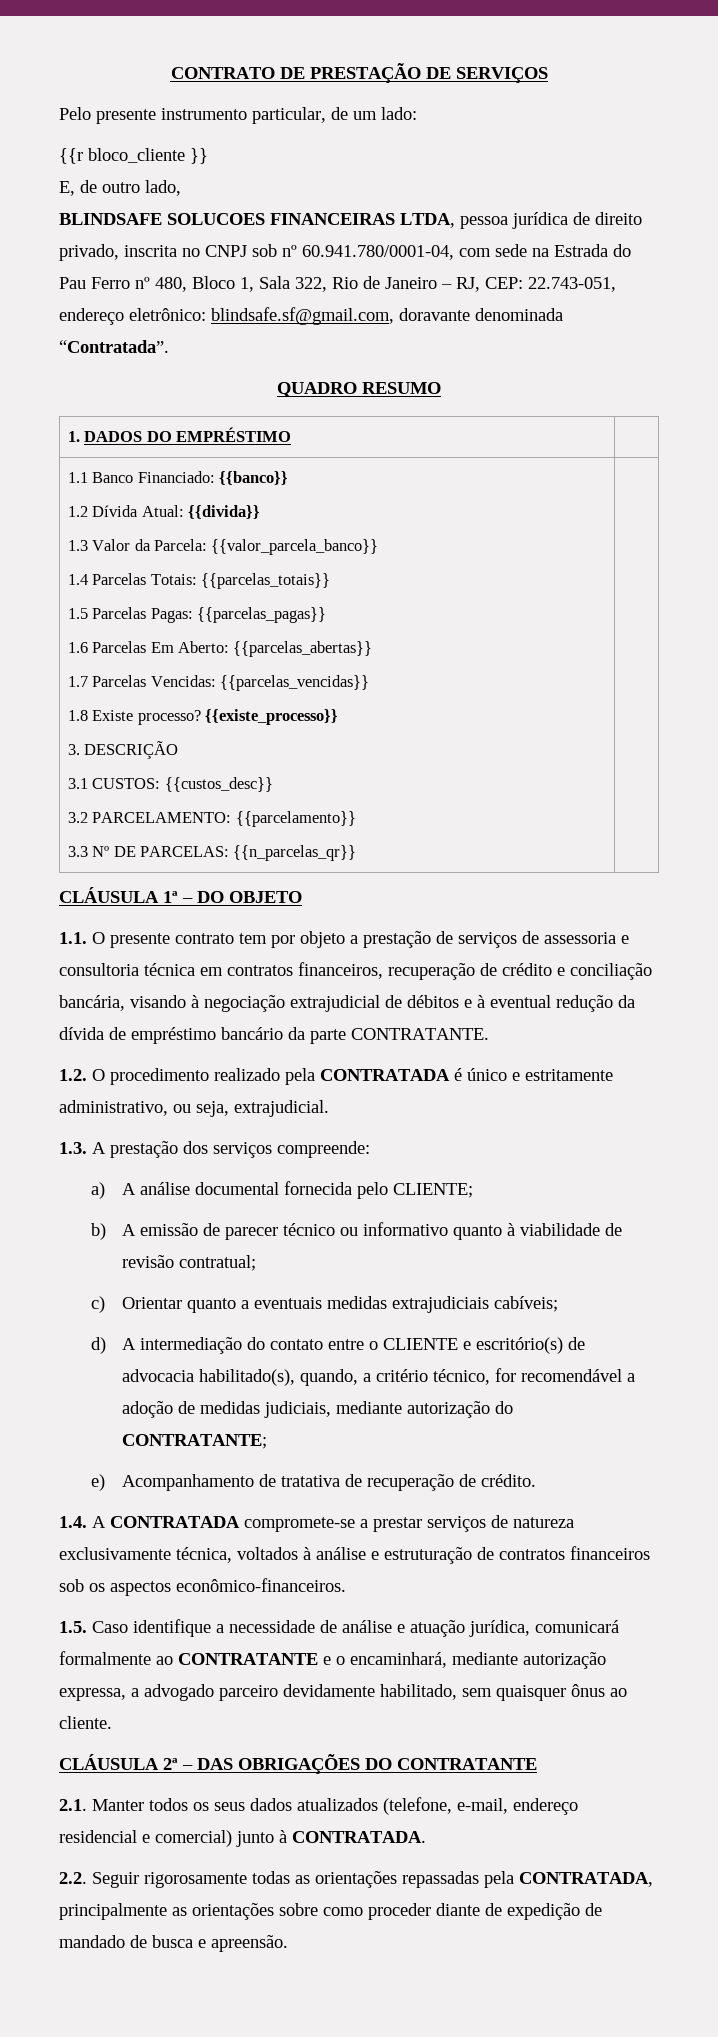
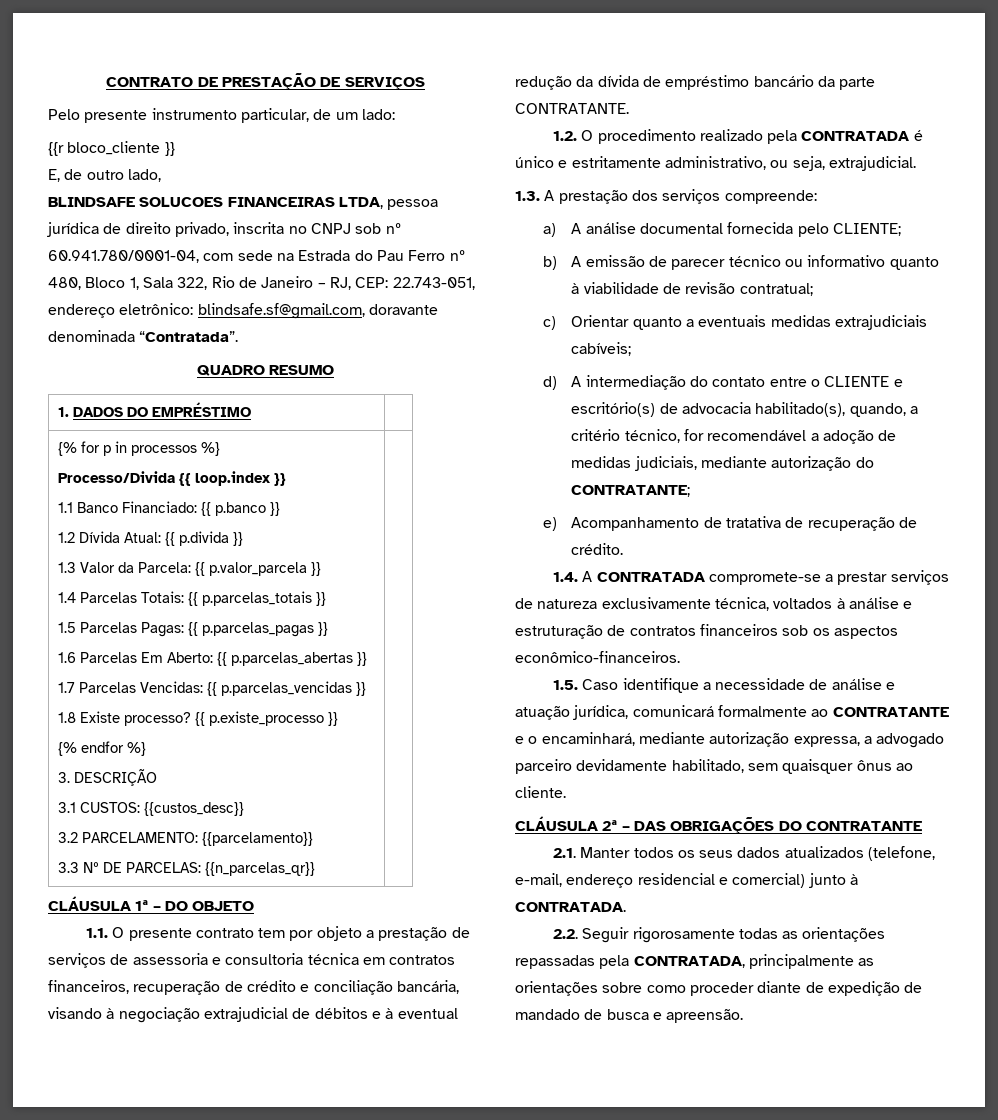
- 1.1 Banco Financiado: {{banco}}
+ {% for p in processos %}
+ Processo/Divida {{ loop.index }}
+ 1.1 Banco Financiado: {{ p.banco }}
- 1.2 Dívida Atual: {{divida}}
+ 1.2 Dívida Atual: {{ p.divida }}
- 1.3 Valor da Parcela: {{valor_parcela_banco}}
+ 1.3 Valor da Parcela: {{ p.valor_parcela }}
- 1.4 Parcelas Totais: {{parcelas_totais}}
+ 1.4 Parcelas Totais: {{ p.parcelas_totais }}
- 1.5 Parcelas Pagas: {{parcelas_pagas}}
+ 1.5 Parcelas Pagas: {{ p.parcelas_pagas }}
- 1.6 Parcelas Em Aberto: {{parcelas_abertas}}
+ 1.6 Parcelas Em Aberto: {{ p.parcelas_abertas }}
- 1.7 Parcelas Vencidas: {{parcelas_vencidas}}
+ 1.7 Parcelas Vencidas: {{ p.parcelas_vencidas }}
- {{existe_processo}}
+ {{ p.existe_processo }}
+ {% endfor %}

